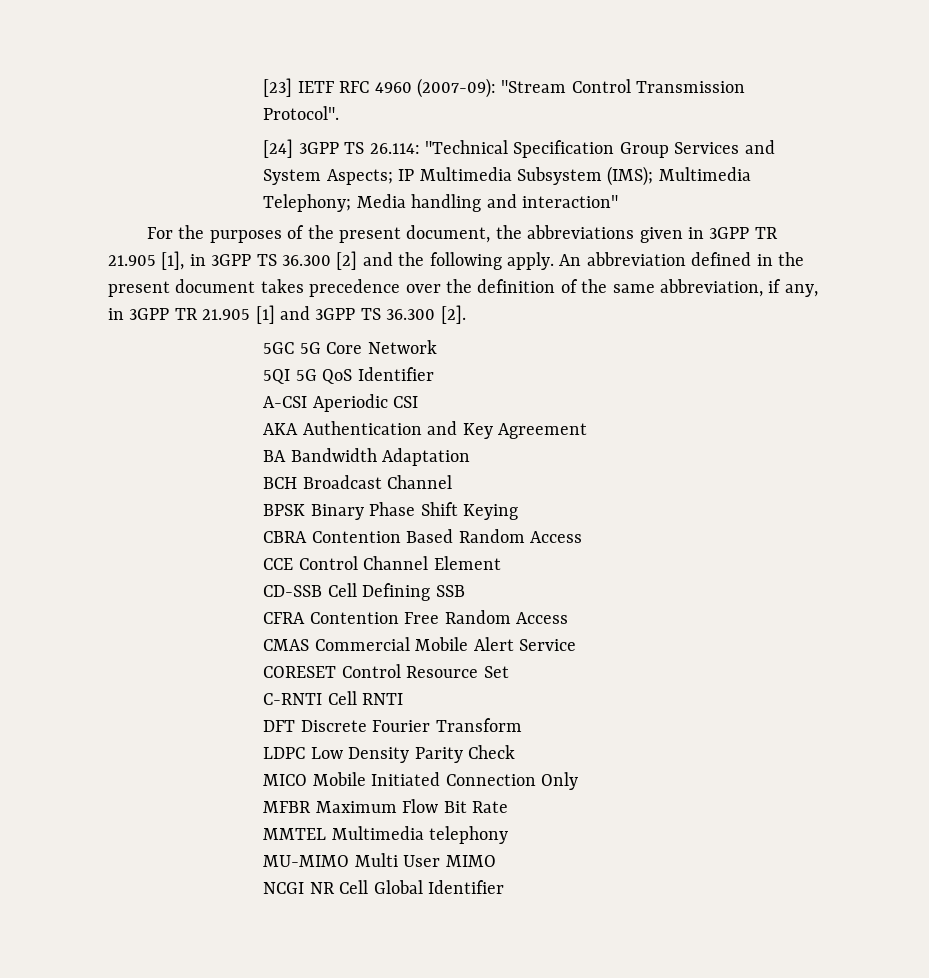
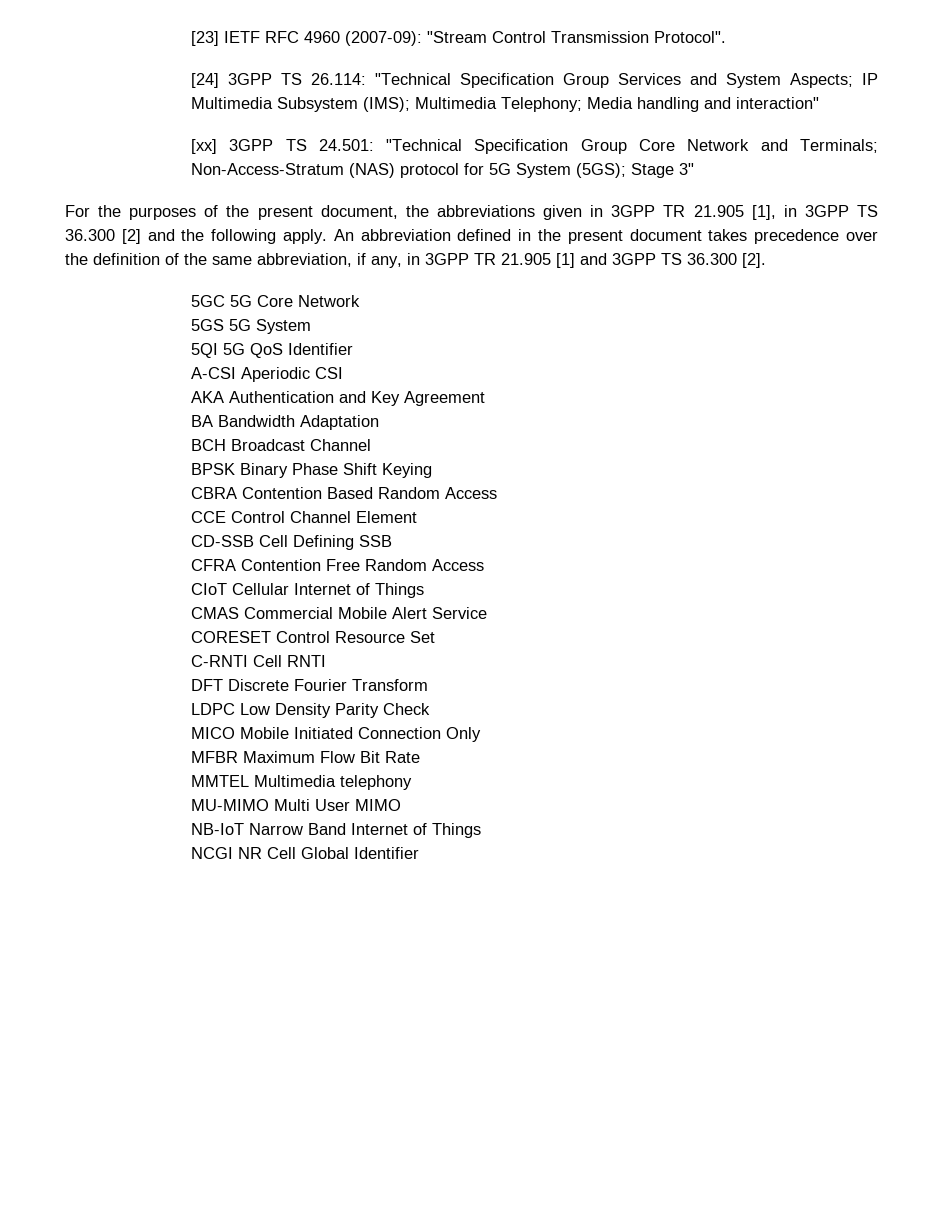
+ [xx] 3GPP TS 24.501: "Technical Specification Group Core Network and Terminals; Non-Access-Stratum (NAS) protocol for 5G System (5GS); Stage 3"
+ 5GS 5G System
+ CIoT Cellular Internet of Things
+ NB-IoT Narrow Band Internet of Things

